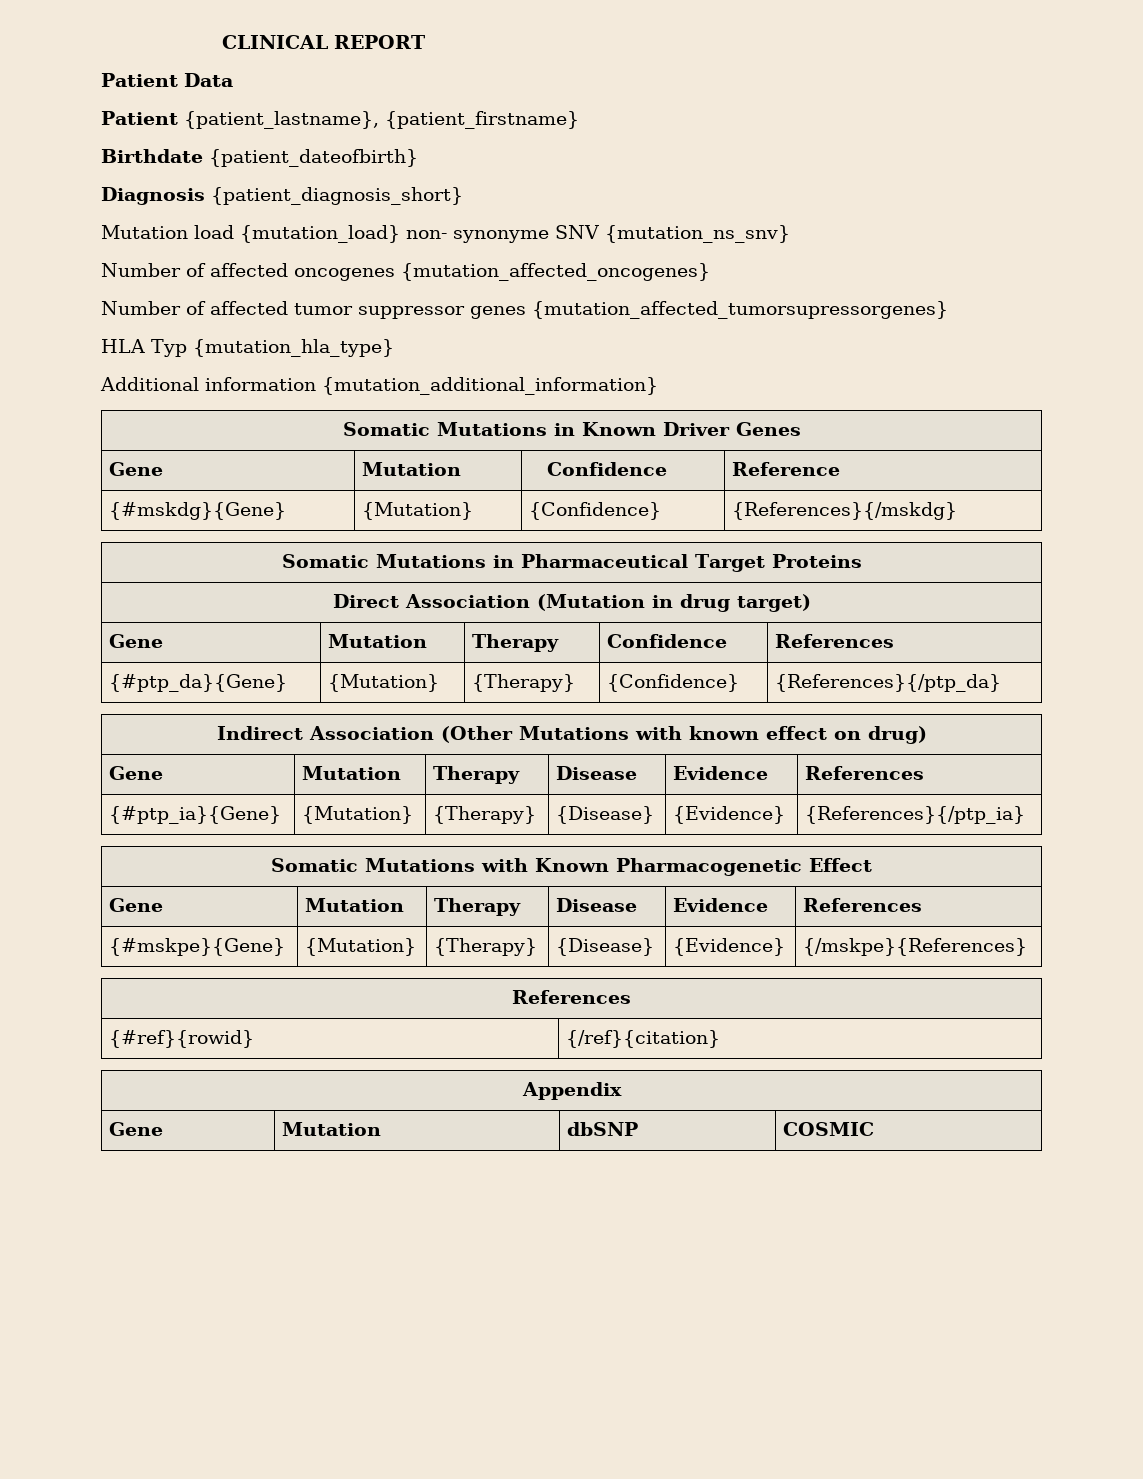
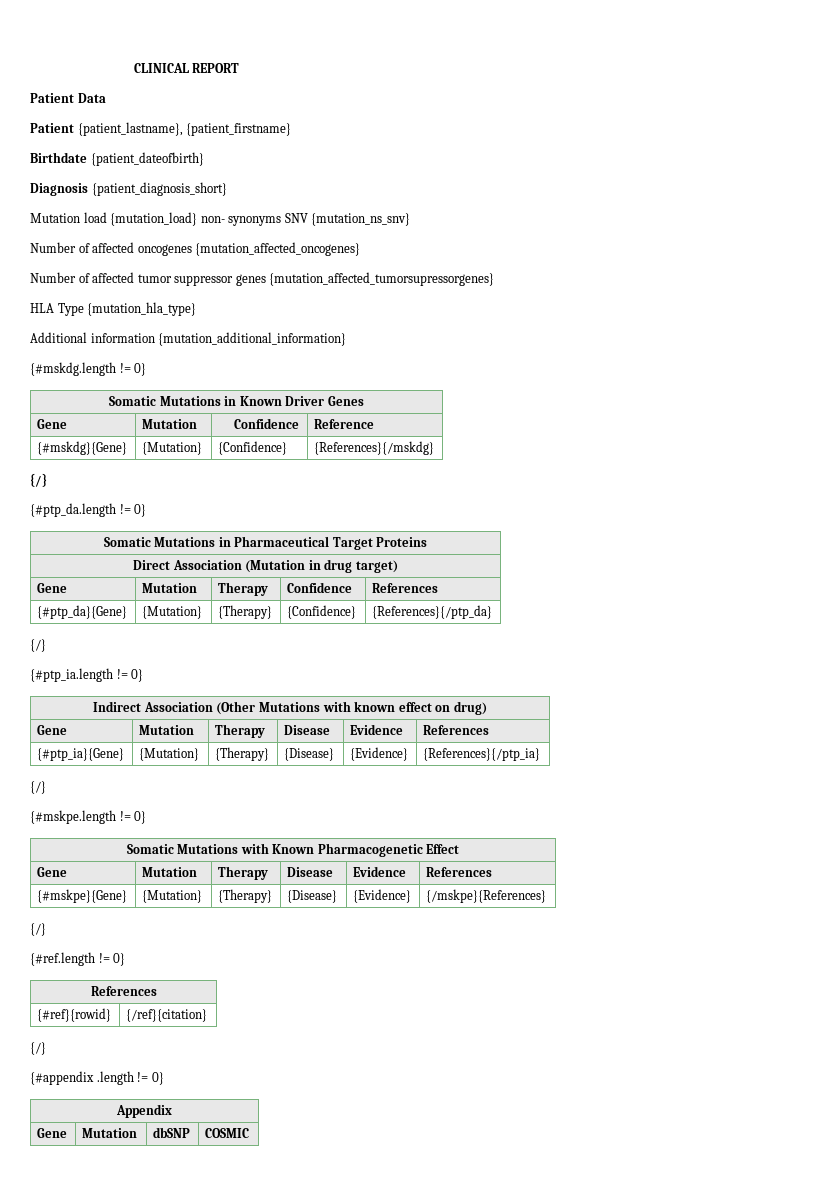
- Mutation load {mutation_load} non- synonyme SNV {mutation_ns_snv}
+ Mutation load {mutation_load} non- synonyms SNV {mutation_ns_snv}
- HLA Typ {mutation_hla_type}
+ HLA Type {mutation_hla_type}
+ {#mskdg.length != 0}
  {#mskdg}{Gene} | {Mutation} | {Confidence} | {References}{/mskdg}
+ {/}
+ {#ptp_da.length != 0}
  {#ptp_da}{Gene} | {Mutation} | {Therapy} | {Confidence} | {References}{/ptp_da}
+ {/}
+ {#ptp_ia.length != 0}
  {#ptp_ia}{Gene} | {Mutation} | {Therapy} | {Disease} | {Evidence} | {References}{/ptp_ia}
+ {/}
+ {#mskpe.length != 0}
  {#mskpe}{Gene} | {Mutation} | {Therapy} | {Disease} | {Evidence} | {/mskpe}{References}
+ {/}
+ {#ref.length != 0}
  {#ref}{rowid} | {/ref}{citation}
+ {/}
+ {#appendix .length != 0}

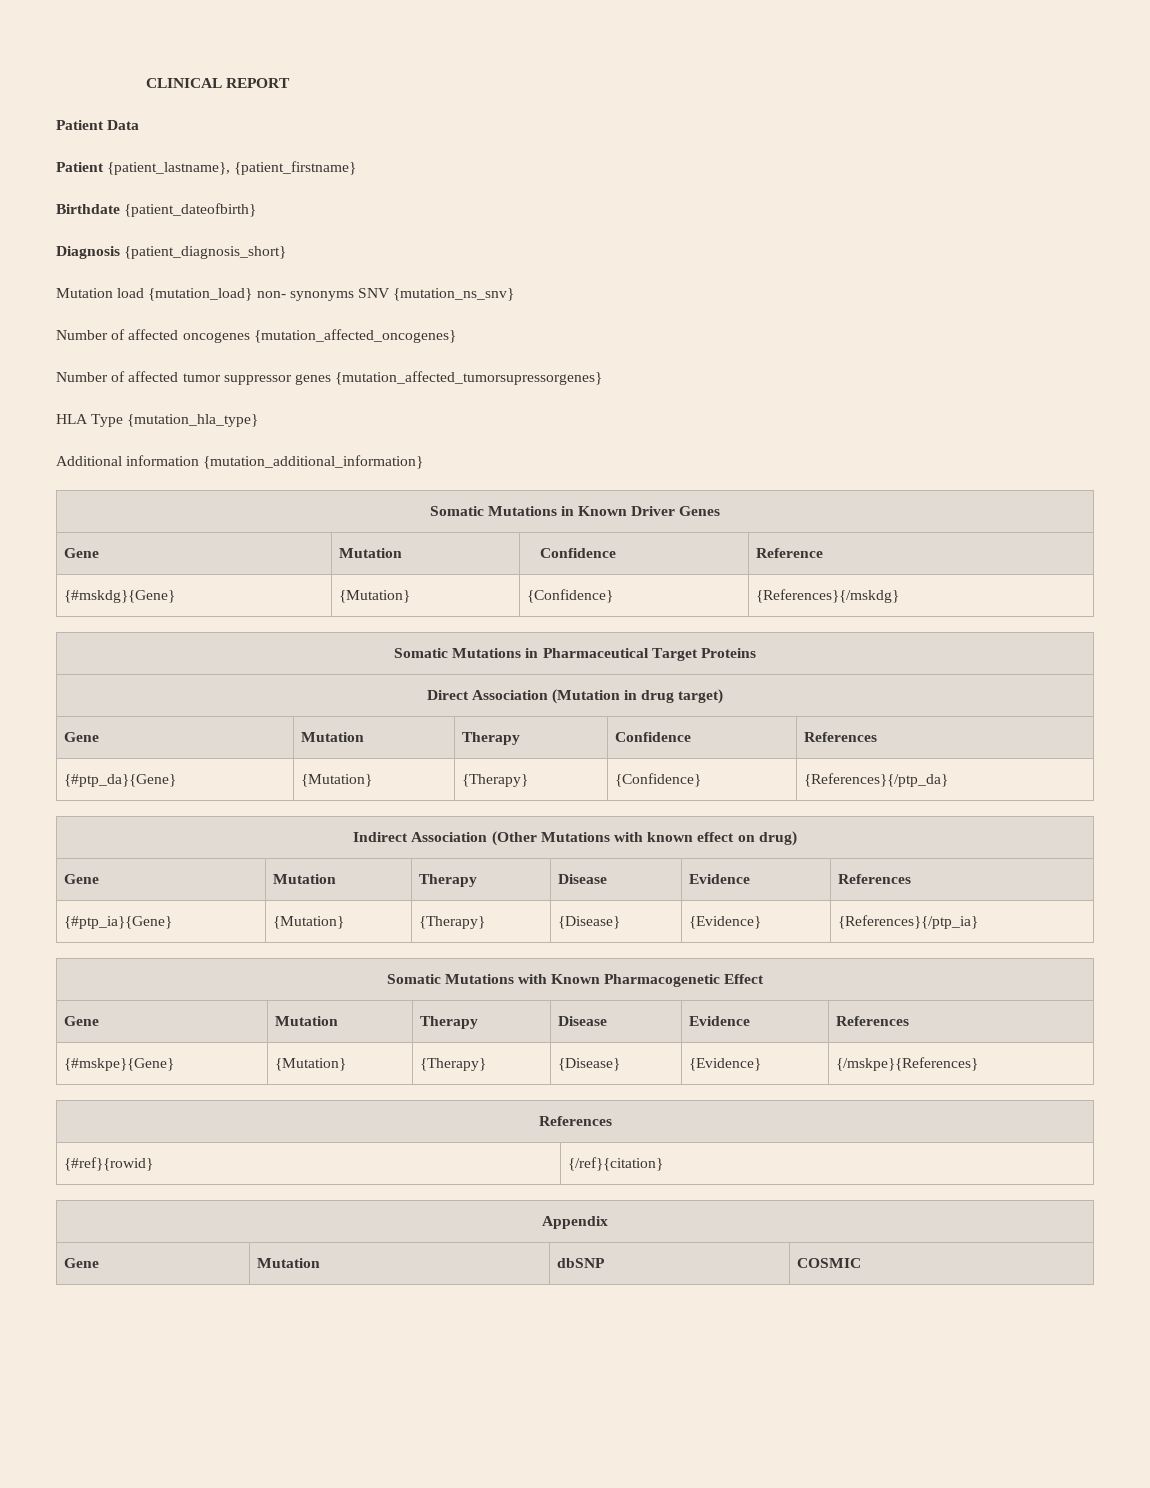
- {#mskdg.length != 0}
  {#mskdg}{Gene} | {Mutation} | {Confidence} | {References}{/mskdg}
- {/}
- {#ptp_da.length != 0}
  {#ptp_da}{Gene} | {Mutation} | {Therapy} | {Confidence} | {References}{/ptp_da}
- {/}
- {#ptp_ia.length != 0}
  {#ptp_ia}{Gene} | {Mutation} | {Therapy} | {Disease} | {Evidence} | {References}{/ptp_ia}
- {/}
- {#mskpe.length != 0}
  {#mskpe}{Gene} | {Mutation} | {Therapy} | {Disease} | {Evidence} | {/mskpe}{References}
- {/}
- {#ref.length != 0}
  {#ref}{rowid} | {/ref}{citation}
- {/}
- {#appendix .length != 0}

